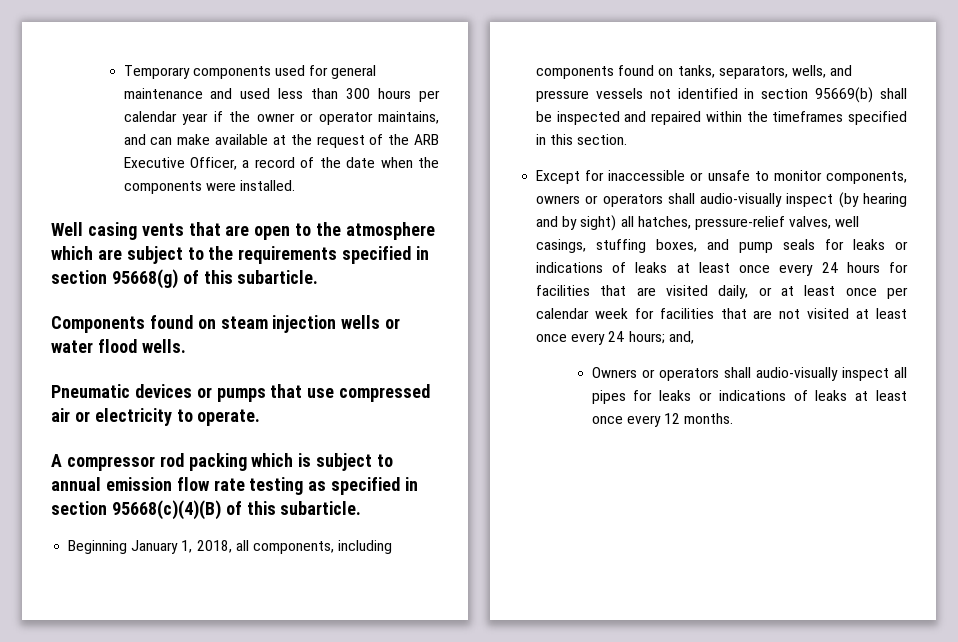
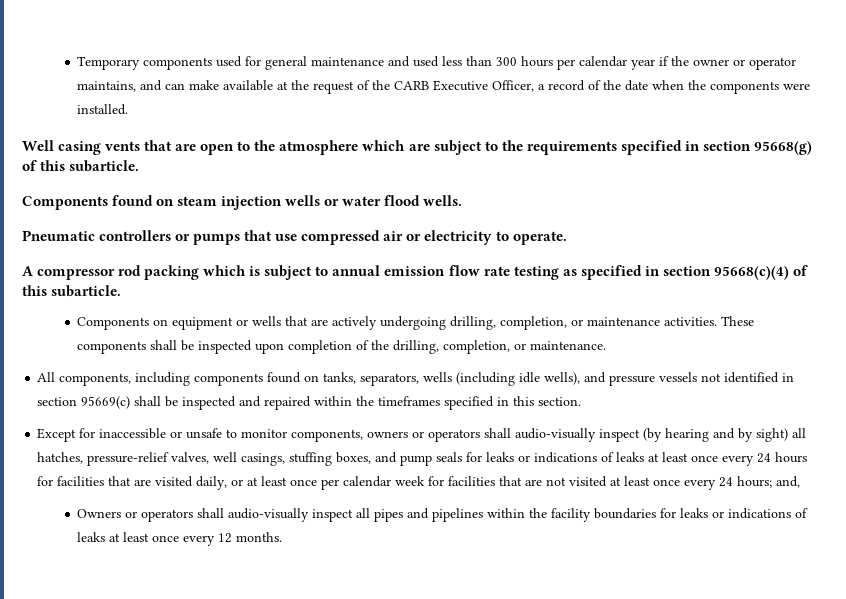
- Temporary components used for general maintenance and used less than 300 hours per calendar year if the owner or operator maintains, and can make available at the request of the ARB Executive Officer, a record of the date when the components were installed.
+ Temporary components used for general maintenance and used less than 300 hours per calendar year if the owner or operator maintains, and can make available at the request of the CARB Executive Officer, a record of the date when the components were installed.
- Pneumatic devices or pumps that use compressed air or electricity to operate.
+ Pneumatic controllers or pumps that use compressed air or electricity to operate.
- A compressor rod packing which is subject to annual emission flow rate testing as specified in section 95668(c)(4)(B) of this subarticle.
- Beginning January 1, 2018, all components, including components found on tanks, separators, wells, and pressure vessels not identified in section 95669(b) shall be inspected and repaired within the timeframes specified in this section.
+ A compressor rod packing which is subject to annual emission flow rate testing as specified in section 95668(c)(4) of this subarticle.
+ Components on equipment or wells that are actively undergoing drilling, completion, or maintenance activities. These components shall be inspected upon completion of the drilling, completion, or maintenance.
+ All components, including components found on tanks, separators, wells (including idle wells), and pressure vessels not identified in section 95669(c) shall be inspected and repaired within the timeframes specified in this section.
- Owners or operators shall audio-visually inspect all pipes for leaks or indications of leaks at least once every 12 months.
+ Owners or operators shall audio-visually inspect all pipes and pipelines within the facility boundaries for leaks or indications of leaks at least once every 12 months.

